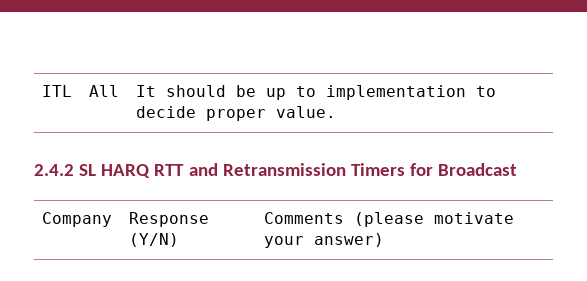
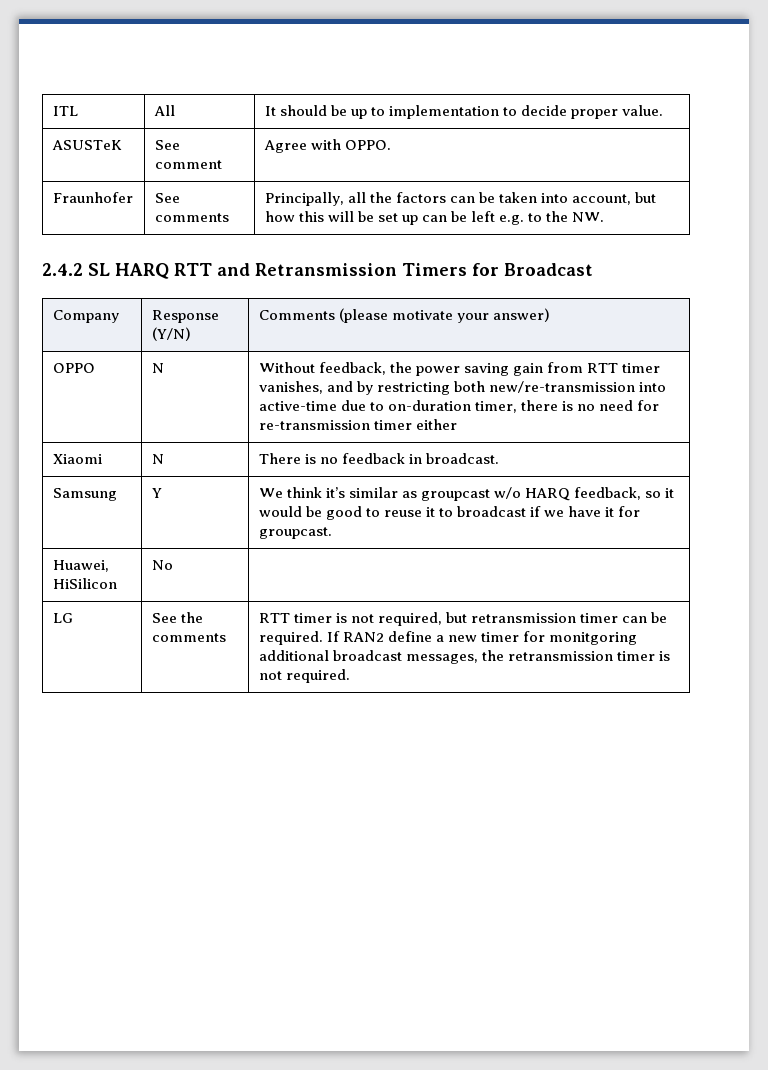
+ ASUSTeK | See comment | Agree with OPPO.
+ Fraunhofer | See comments | Principally, all the factors can be taken into account, but how this will be set up can be left e.g. to the NW.
+ OPPO | N | Without feedback, the power saving gain from RTT timer vanishes, and by restricting both new/re-transmission into active-time due to on-duration timer, there is no need for re-transmission timer either
+ Xiaomi | N | There is no feedback in broadcast.
+ Samsung | Y | We think it’s similar as groupcast w/o HARQ feedback, so it would be good to reuse it to broadcast if we have it for groupcast.
+ Huawei, HiSilicon | No |
+ LG | See the comments | RTT timer is not required, but retransmission timer can be required. If RAN2 define a new timer for monitgoring additional broadcast messages, the retransmission timer is not required.

